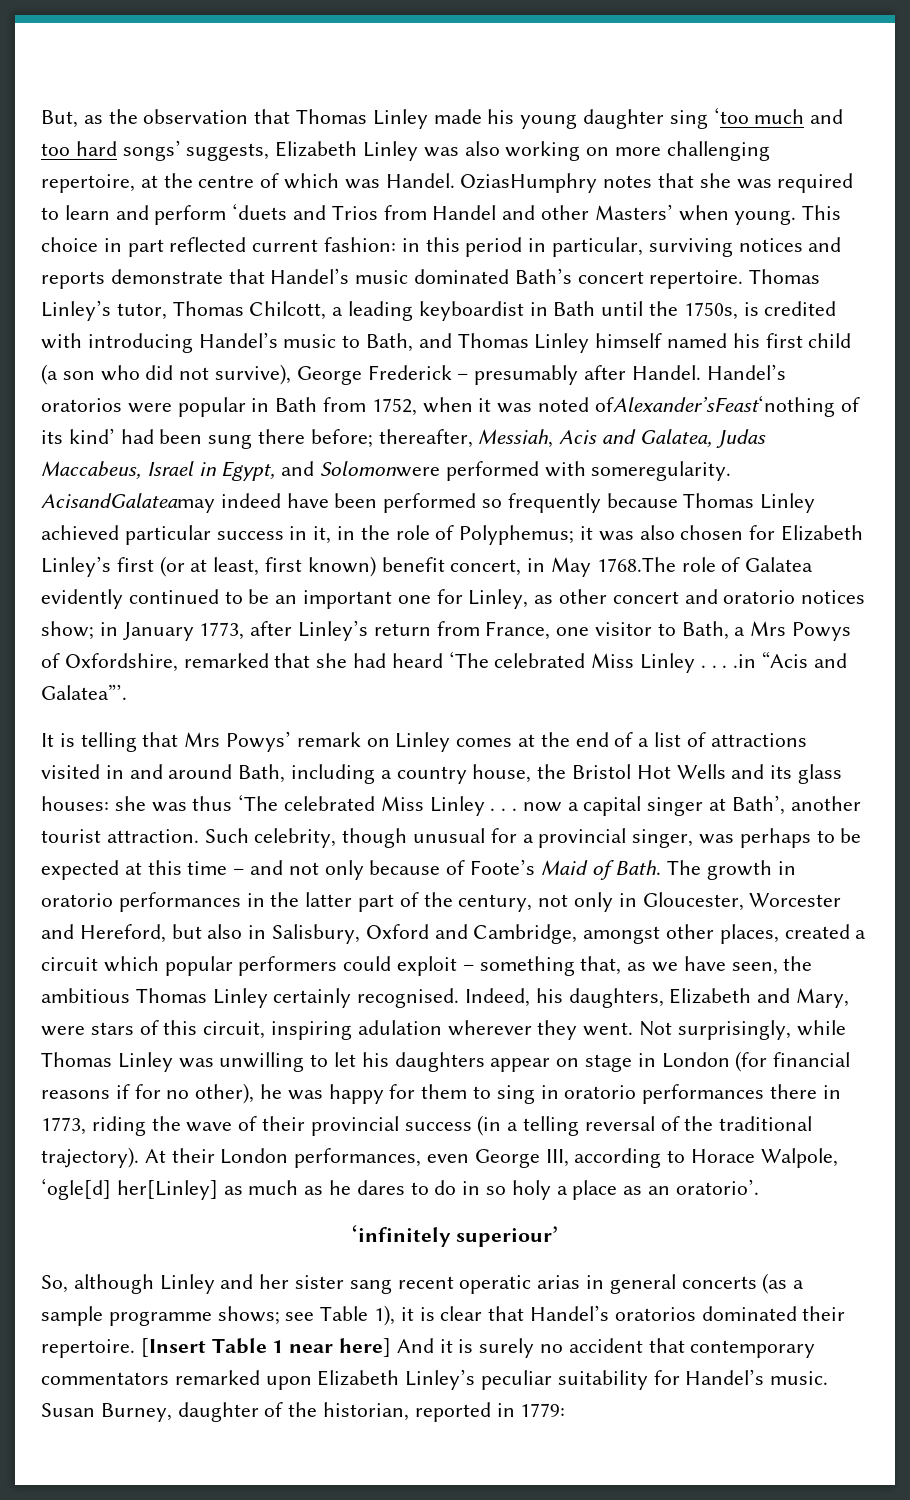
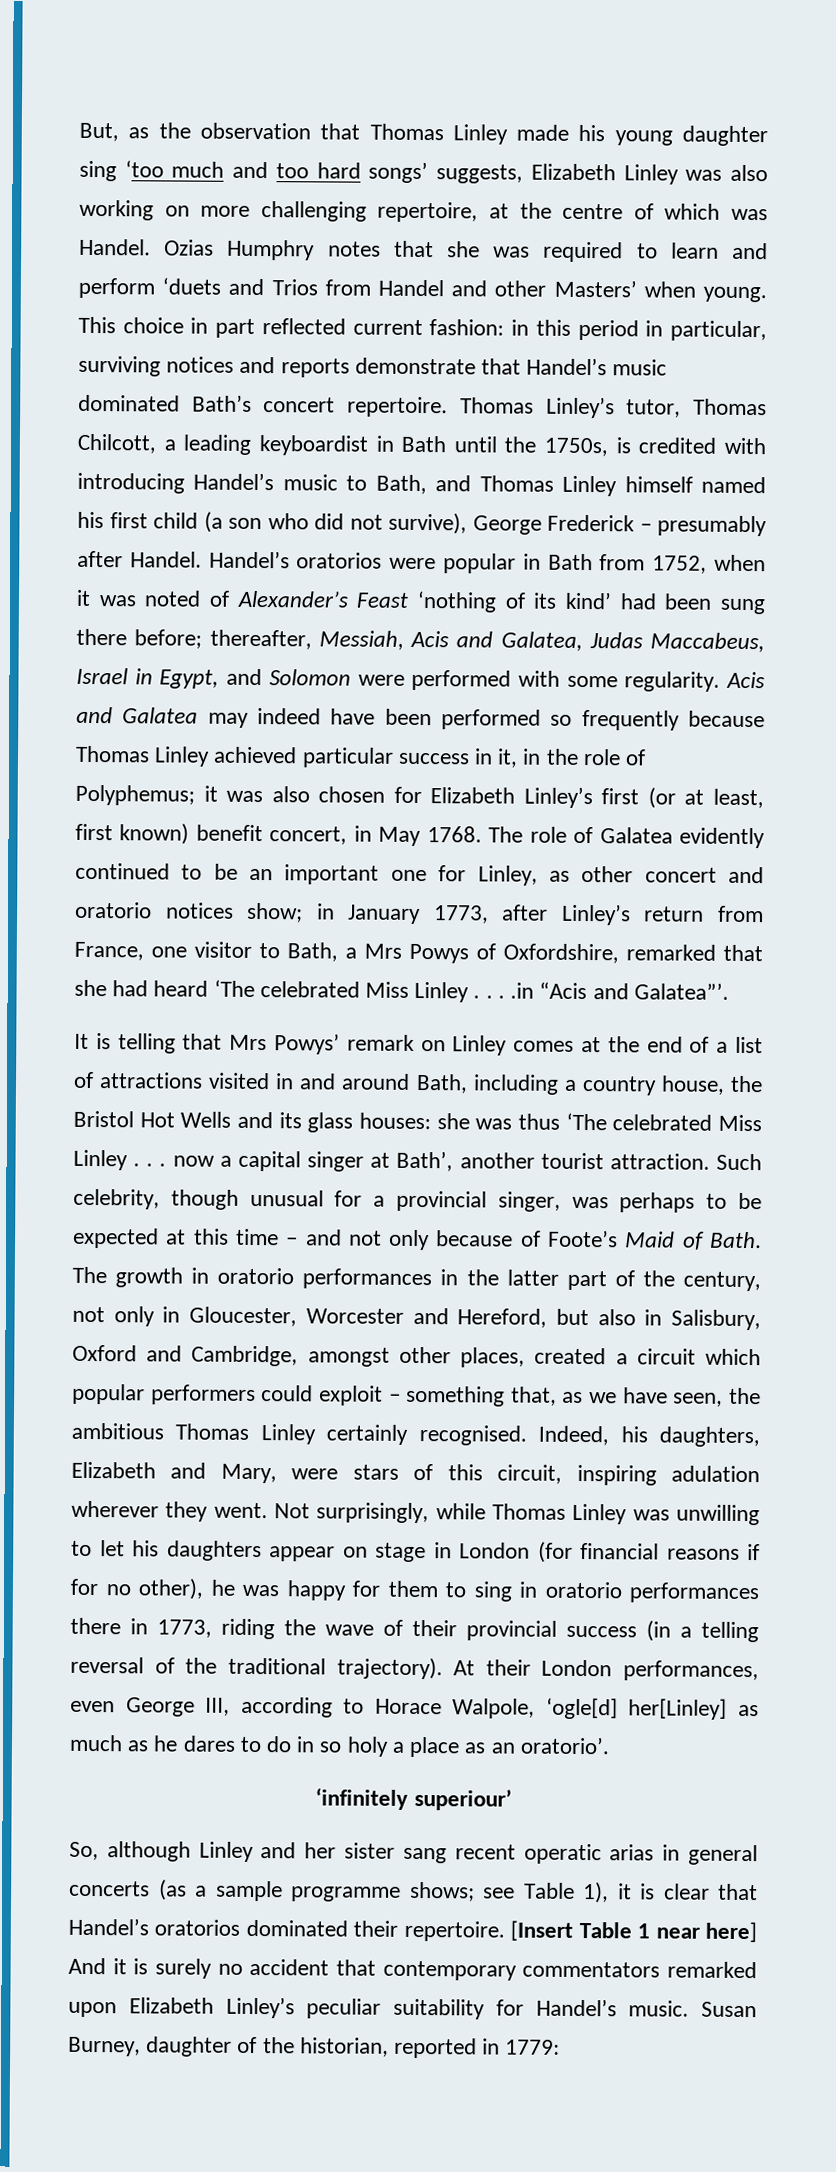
- OziasHumphry notes that she was required to learn and perform ‘duets and Trios from Handel and other Masters’ when young.
+ Ozias Humphry notes that she was required to learn and perform ‘duets and Trios from Handel and other Masters’ when young.
- Handel’s oratorios were popular in Bath from 1752, when it was noted ofAlexander’sFeast‘nothing of its kind’ had been sung there before;
+ Handel’s oratorios were popular in Bath from 1752, when it was noted of Alexander’s Feast ‘nothing of its kind’ had been sung there before;
- thereafter, Messiah, Acis and Galatea, Judas Maccabeus, Israel in Egypt, and Solomonwere performed with someregularity. AcisandGalateamay indeed have been performed so frequently because Thomas Linley achieved particular success in it, in the role of Polyphemus;
+ thereafter, Messiah, Acis and Galatea, Judas Maccabeus, Israel in Egypt, and Solomon were performed with some regularity. Acis and Galatea may indeed have been performed so frequently because Thomas Linley achieved particular success in it, in the role of Polyphemus;
- it was also chosen for Elizabeth Linley’s first (or at least, first known) benefit concert, in May 1768.The role of Galatea evidently continued to be an important one for Linley, as other concert and oratorio notices show;
+ it was also chosen for Elizabeth Linley’s first (or at least, first known) benefit concert, in May 1768. The role of Galatea evidently continued to be an important one for Linley, as other concert and oratorio notices show;

